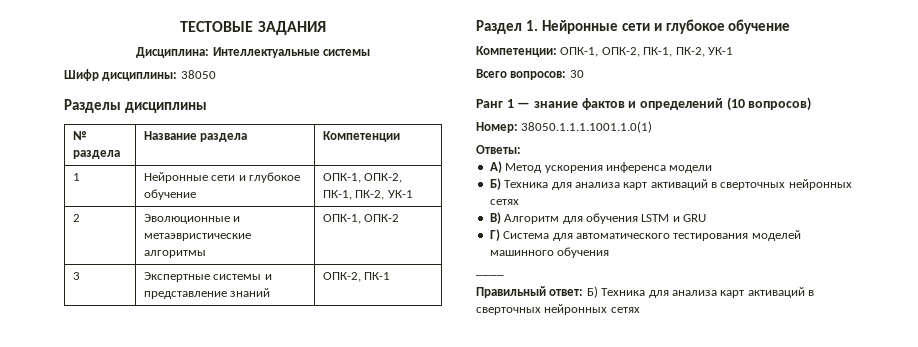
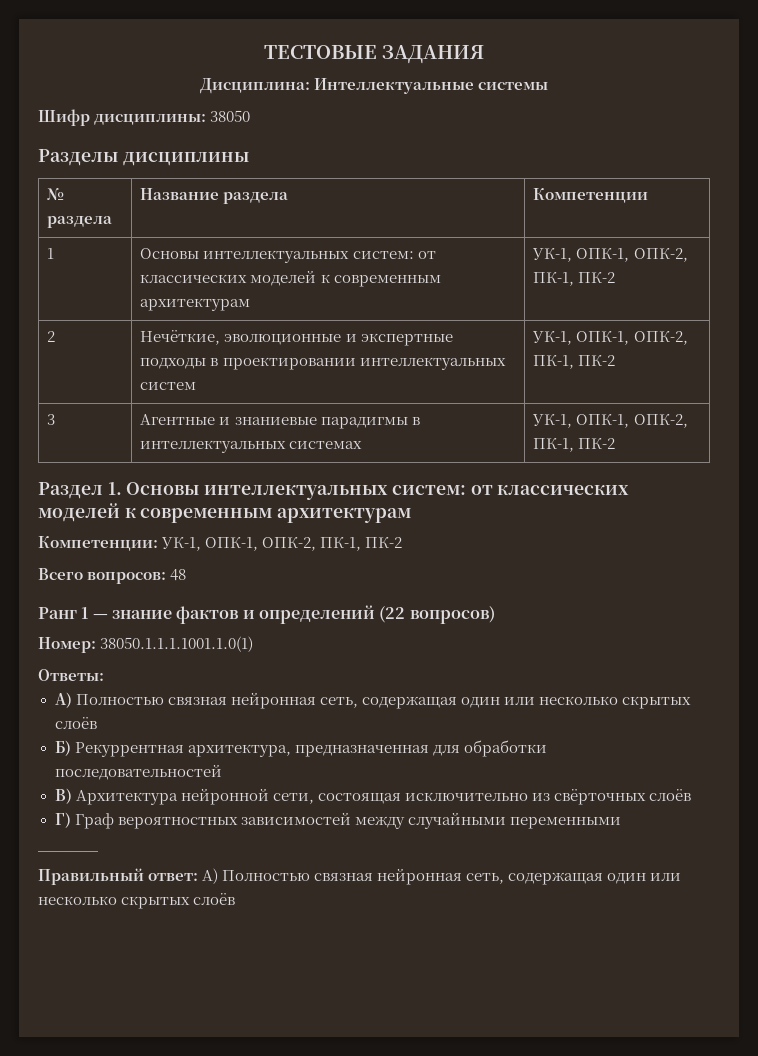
- 1 | Нейронные сети и глубокое обучение | ОПК-1, ОПК-2, ПК-1, ПК-2, УК-1
+ 1 | Основы интеллектуальных систем: от классических моделей к современным архитектурам | УК-1, ОПК-1, ОПК-2, ПК-1, ПК-2
- 2 | Эволюционные и метаэвристические алгоритмы | ОПК-1, ОПК-2
- 3 | Экспертные системы и представление знаний | ОПК-2, ПК-1
- Раздел 1. Нейронные сети и глубокое обучение
+ 2 | Нечёткие, эволюционные и экспертные подходы в проектировании интеллектуальных систем | УК-1, ОПК-1, ОПК-2, ПК-1, ПК-2
+ 3 | Агентные и знаниевые парадигмы в интеллектуальных системах | УК-1, ОПК-1, ОПК-2, ПК-1, ПК-2
+ Раздел 1. Основы интеллектуальных систем: от классических моделей к современным архитектурам
- Компетенции: ОПК-1, ОПК-2, ПК-1, ПК-2, УК-1
+ Компетенции: УК-1, ОПК-1, ОПК-2, ПК-1, ПК-2
- Всего вопросов: 30
+ Всего вопросов: 48
- Ранг 1 — знание фактов и определений (10 вопросов)
+ Ранг 1 — знание фактов и определений (22 вопросов)
  Ответы:
- А) Метод ускорения инференса модели
- Б) Техника для анализа карт активаций в сверточных нейронных сетях
- В) Алгоритм для обучения LSTM и GRU
- Г) Система для автоматического тестирования моделей машинного обучения
+ А) Полностью связная нейронная сеть, содержащая один или несколько скрытых слоёв
+ Б) Рекуррентная архитектура, предназначенная для обработки последовательностей
+ В) Архитектура нейронной сети, состоящая исключительно из свёрточных слоёв
+ Г) Граф вероятностных зависимостей между случайными переменными
  ────
- Правильный ответ: Б) Техника для анализа карт активаций в сверточных нейронных сетях
+ Правильный ответ: А) Полностью связная нейронная сеть, содержащая один или несколько скрытых слоёв

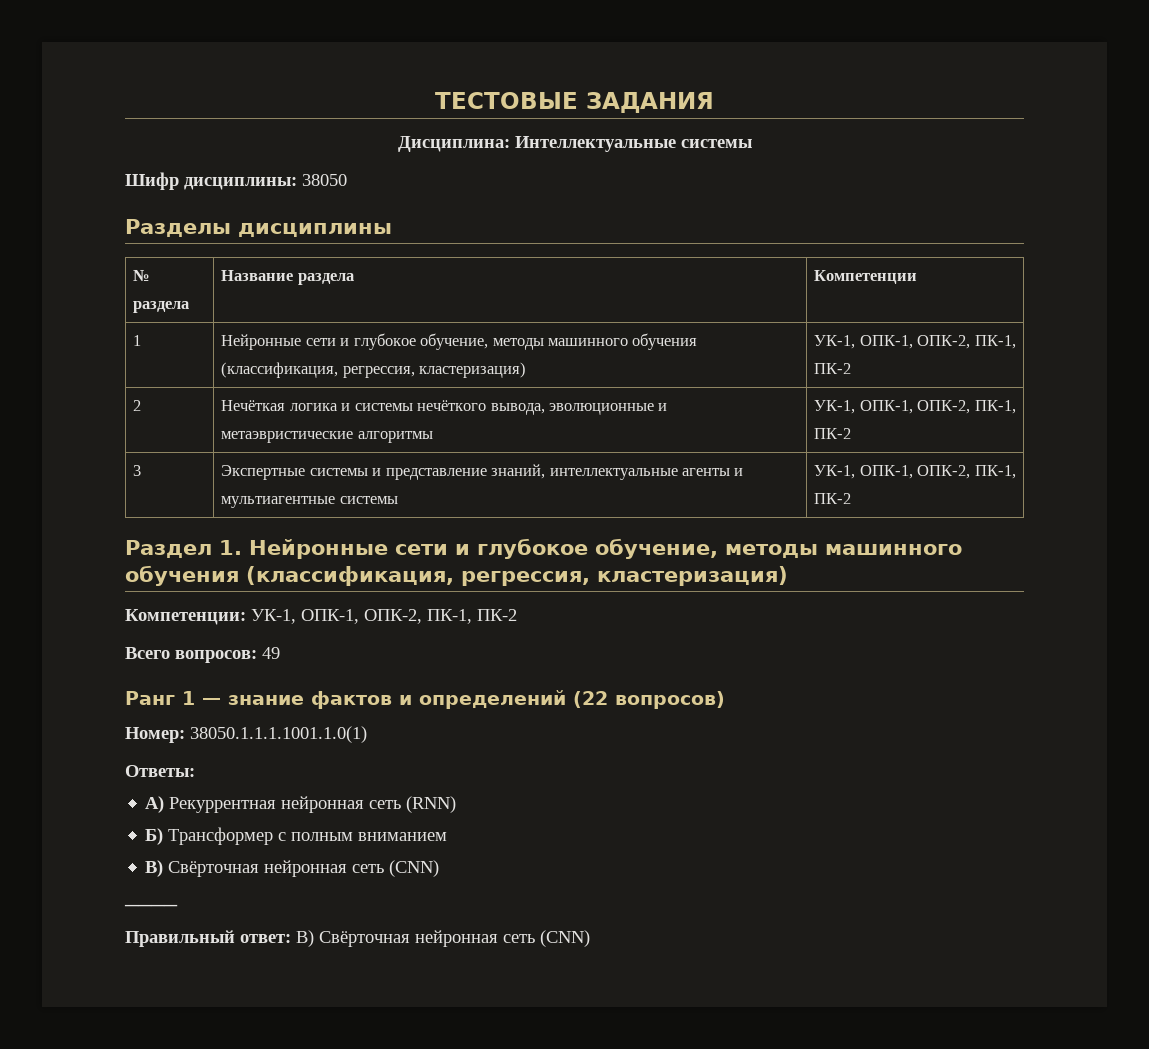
- 1 | Основы интеллектуальных систем: от классических моделей к современным архитектурам | УК-1, ОПК-1, ОПК-2, ПК-1, ПК-2
+ 1 | Нейронные сети и глубокое обучение, методы машинного обучения (классификация, регрессия, кластеризация) | УК-1, ОПК-1, ОПК-2, ПК-1, ПК-2
- 2 | Нечёткие, эволюционные и экспертные подходы в проектировании интеллектуальных систем | УК-1, ОПК-1, ОПК-2, ПК-1, ПК-2
+ 2 | Нечёткая логика и системы нечёткого вывода, эволюционные и метаэвристические алгоритмы | УК-1, ОПК-1, ОПК-2, ПК-1, ПК-2
- 3 | Агентные и знаниевые парадигмы в интеллектуальных системах | УК-1, ОПК-1, ОПК-2, ПК-1, ПК-2
+ 3 | Экспертные системы и представление знаний, интеллектуальные агенты и мультиагентные системы | УК-1, ОПК-1, ОПК-2, ПК-1, ПК-2
- Раздел 1. Основы интеллектуальных систем: от классических моделей к современным архитектурам
+ Раздел 1. Нейронные сети и глубокое обучение, методы машинного обучения (классификация, регрессия, кластеризация)
- Всего вопросов: 48
+ Всего вопросов: 49
  Ответы:
- А) Полностью связная нейронная сеть, содержащая один или несколько скрытых слоёв
- Б) Рекуррентная архитектура, предназначенная для обработки последовательностей
- В) Архитектура нейронной сети, состоящая исключительно из свёрточных слоёв
- Г) Граф вероятностных зависимостей между случайными переменными
+ А) Рекуррентная нейронная сеть (RNN)
+ Б) Трансформер с полным вниманием
+ В) Свёрточная нейронная сеть (CNN)
  ────
- Правильный ответ: А) Полностью связная нейронная сеть, содержащая один или несколько скрытых слоёв
+ Правильный ответ: В) Свёрточная нейронная сеть (CNN)

